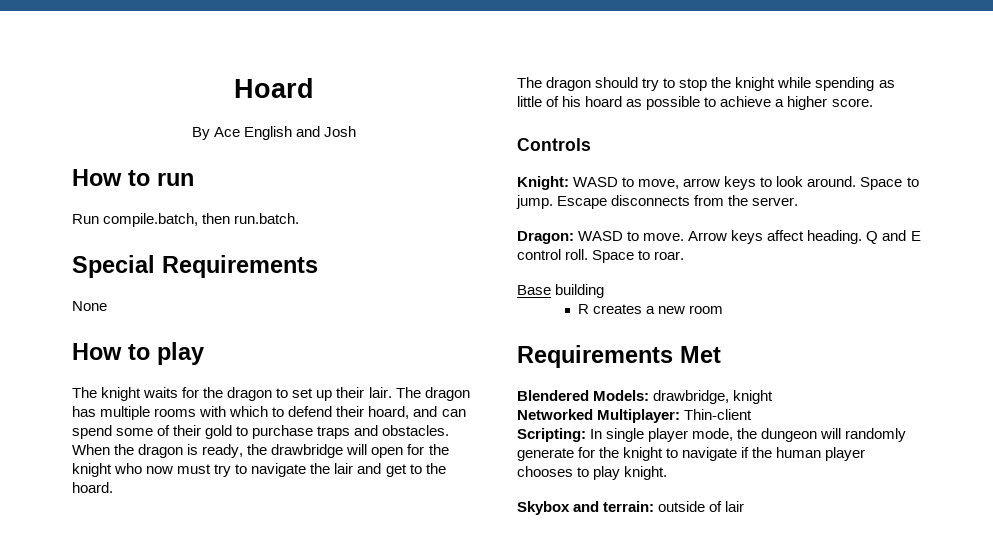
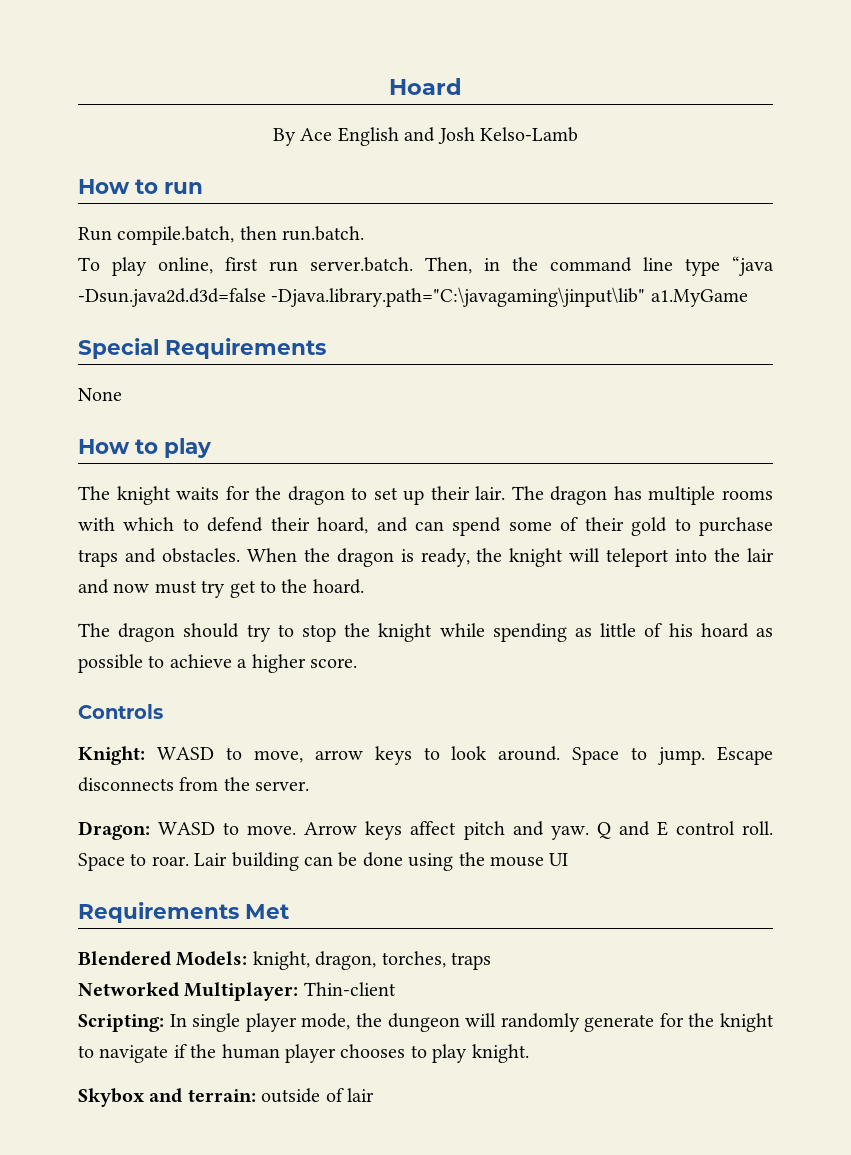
- By Ace English and Josh
+ By Ace English and Josh Kelso-Lamb
+ To play online, first run server.batch. Then, in the command line type “java -Dsun.java2d.d3d=false -Djava.library.path="C:\javagaming\jinput\lib" a1.MyGame
- When the dragon is ready, the drawbridge will open for the knight who now must try to navigate the lair and get to the hoard.
+ When the dragon is ready, the knight will teleport into the lair and now must try get to the hoard.
- Arrow keys affect heading.
+ Arrow keys affect pitch and yaw.
- Space to roar.
- Base building
- R creates a new room
+ Space to roar. Lair building can be done using the mouse UI
- Blendered Models: drawbridge, knight
+ Blendered Models: knight, dragon, torches, traps

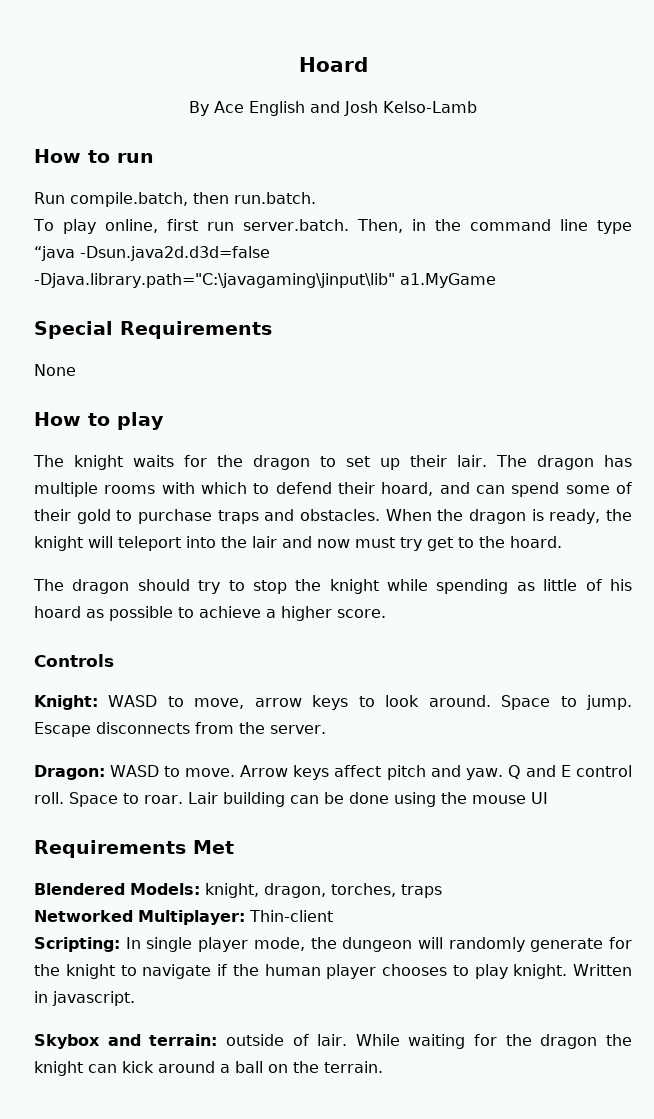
+ Written in javascript.
- Skybox and terrain: outside of lair
+ Skybox and terrain: outside of lair. While waiting for the dragon the knight can kick around a ball on the terrain.

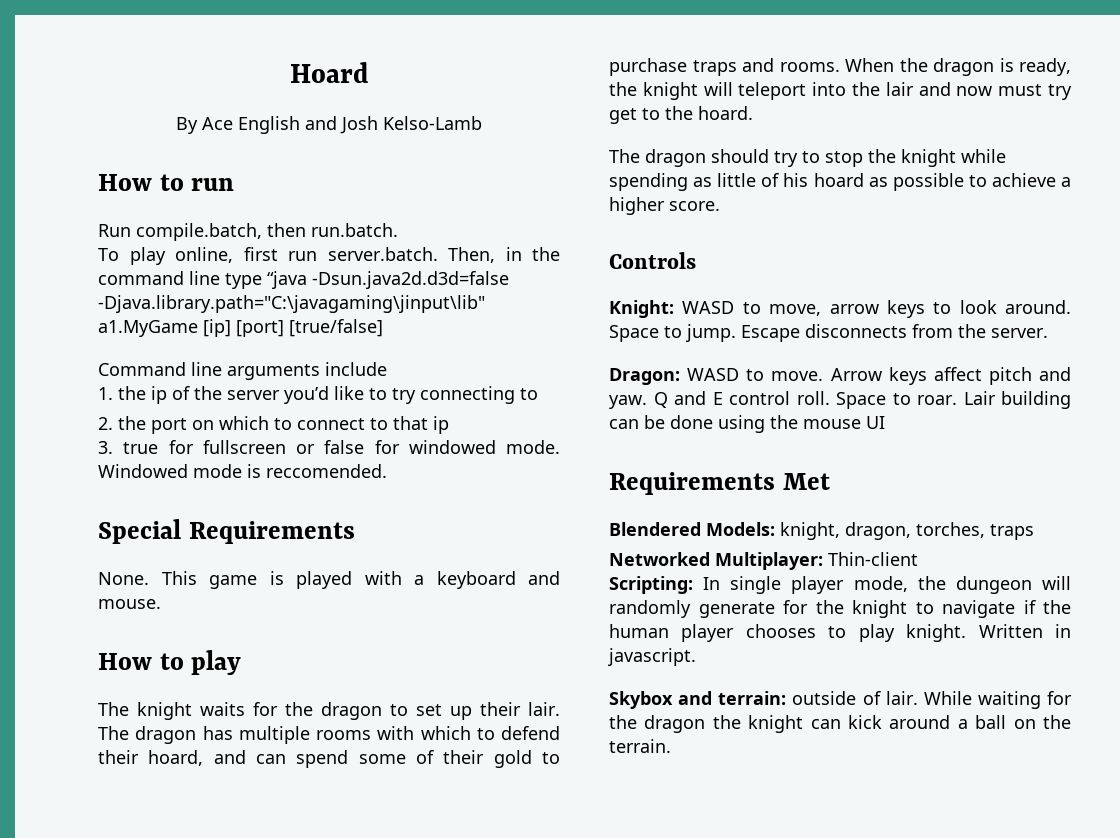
- To play online, first run server.batch. Then, in the command line type “java -Dsun.java2d.d3d=false -Djava.library.path="C:\javagaming\jinput\lib" a1.MyGame
+ To play online, first run server.batch. Then, in the command line type “java -Dsun.java2d.d3d=false -Djava.library.path="C:\javagaming\jinput\lib" a1.MyGame [ip] [port] [true/false]
+ Command line arguments include
+ 1. the ip of the server you’d like to try connecting to
+ 2. the port on which to connect to that ip
+ 3. true for fullscreen or false for windowed mode. Windowed mode is reccomended.
  Special Requirements
- None
+ None. This game is played with a keyboard and mouse.
- The dragon has multiple rooms with which to defend their hoard, and can spend some of their gold to purchase traps and obstacles.
+ The dragon has multiple rooms with which to defend their hoard, and can spend some of their gold to purchase traps and rooms.

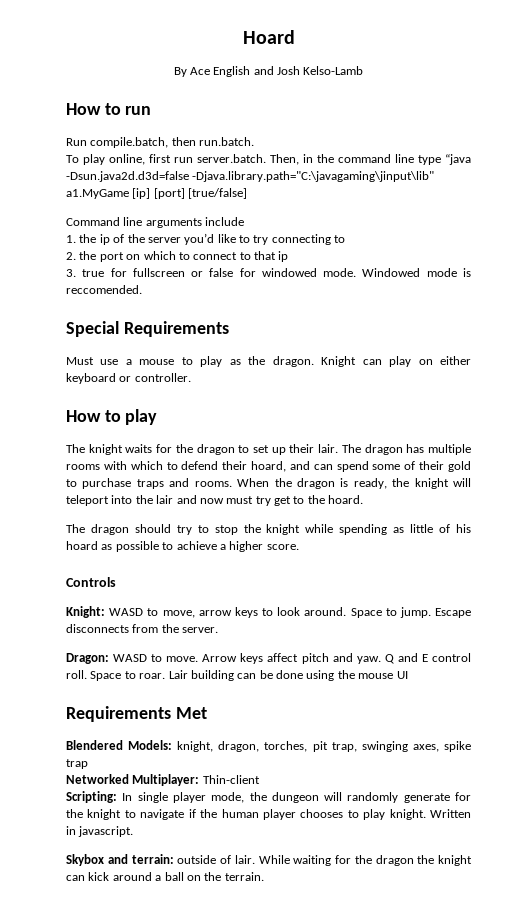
- None. This game is played with a keyboard and mouse.
+ Must use a mouse to play as the dragon. Knight can play on either keyboard or controller.
- Blendered Models: knight, dragon, torches, traps
+ Blendered Models: knight, dragon, torches, pit trap, swinging axes, spike trap

